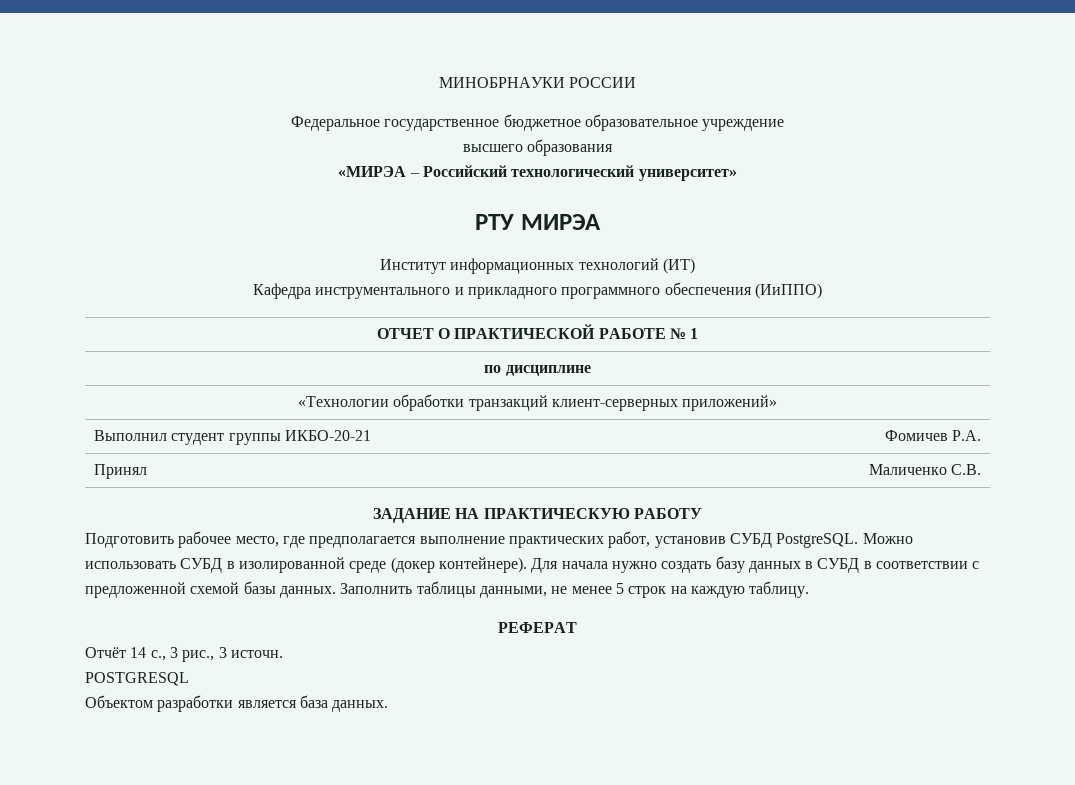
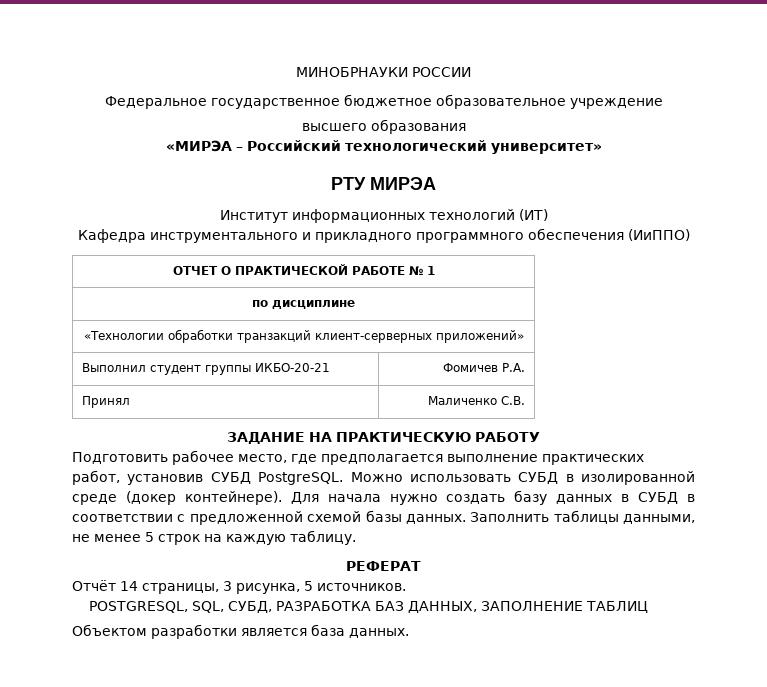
- Отчёт 14 с., 3 рис., 3 источн.
- POSTGRESQL
+ Отчёт 14 страницы, 3 рисунка, 5 источников.
+ POSTGRESQL, SQL, СУБД, РАЗРАБОТКА БАЗ ДАННЫХ, ЗАПОЛНЕНИЕ ТАБЛИЦ

